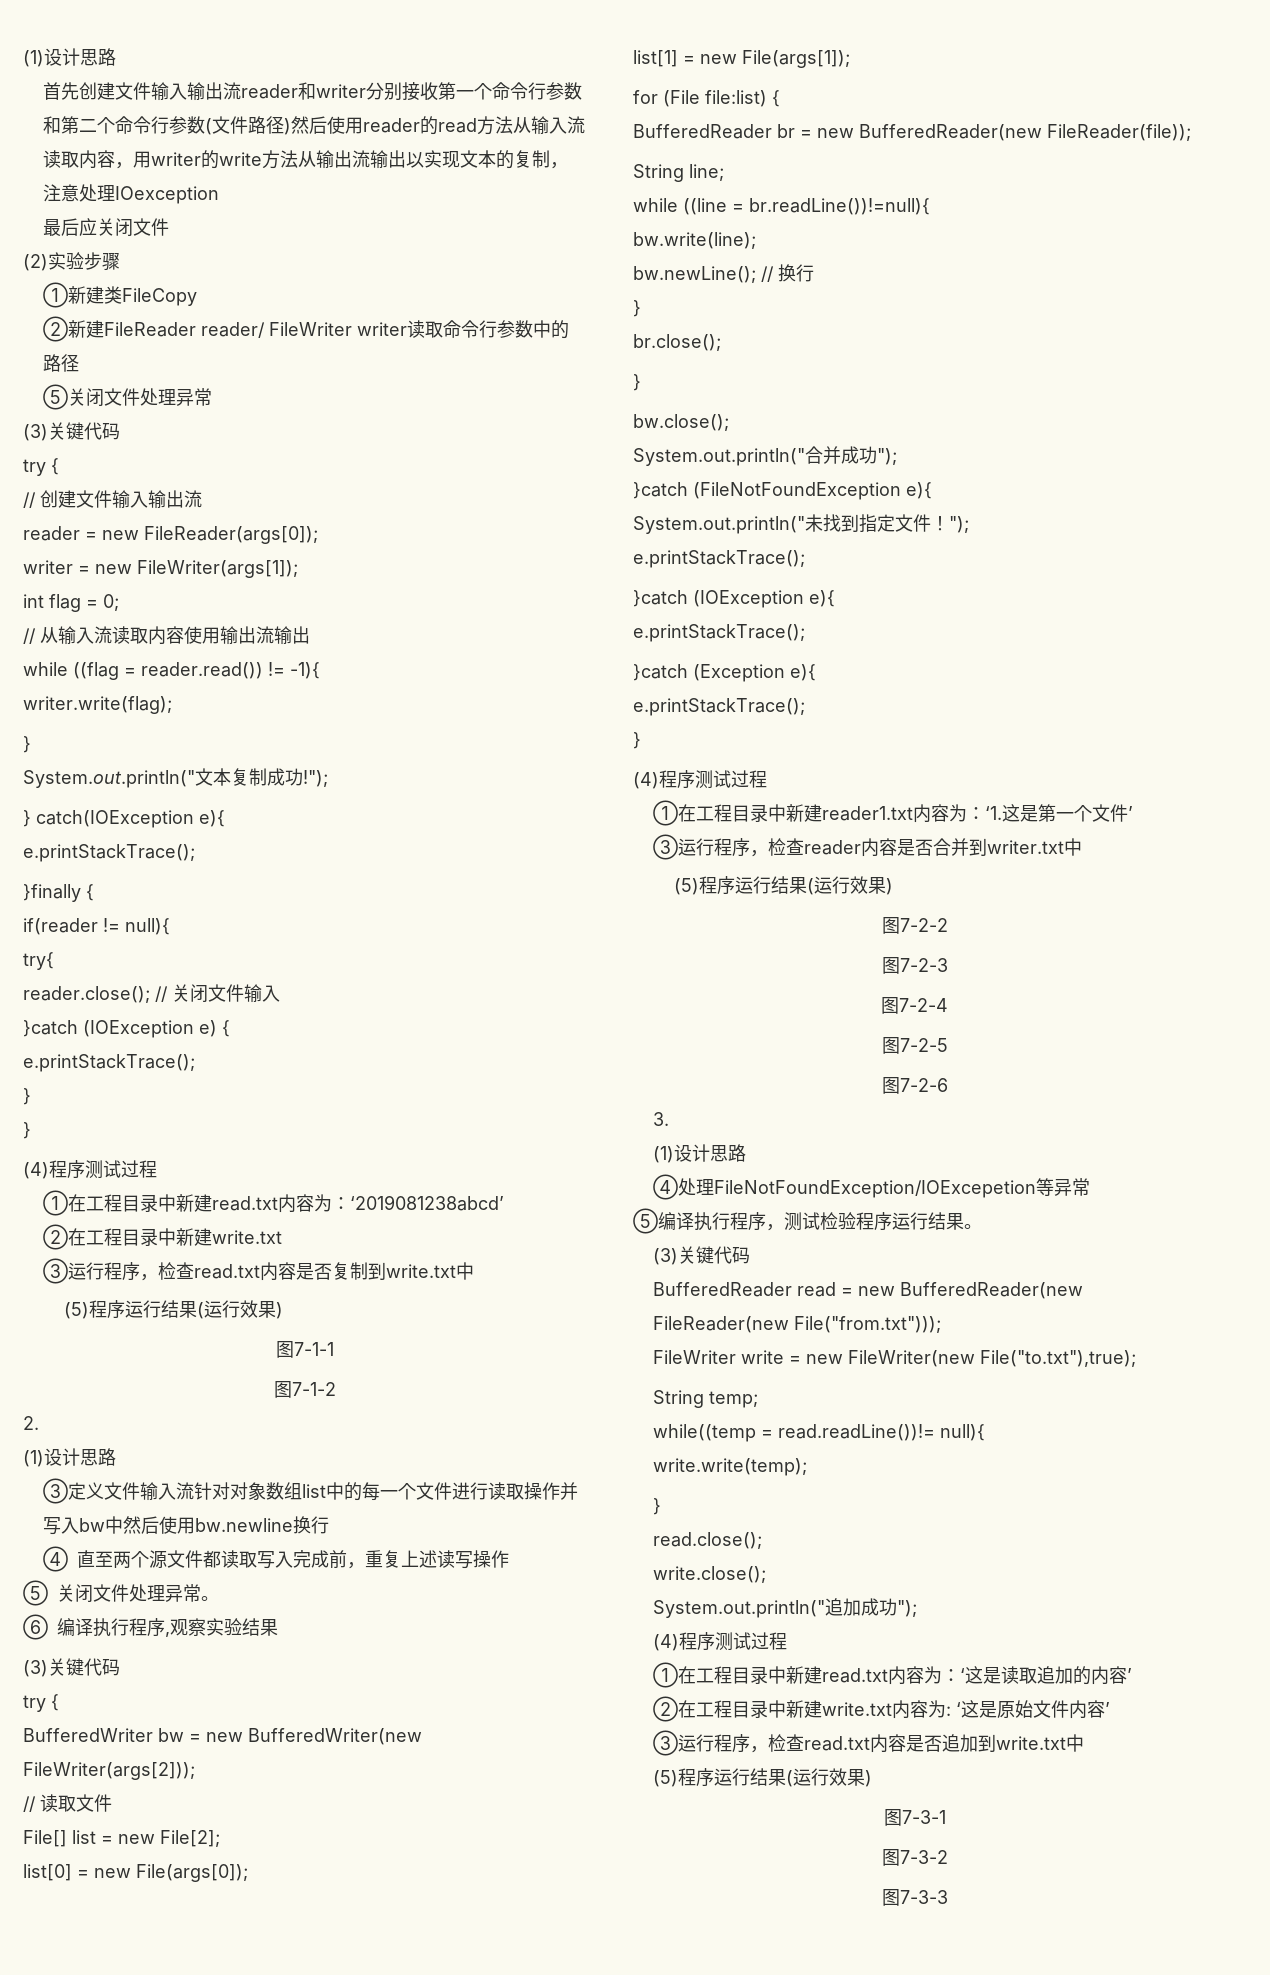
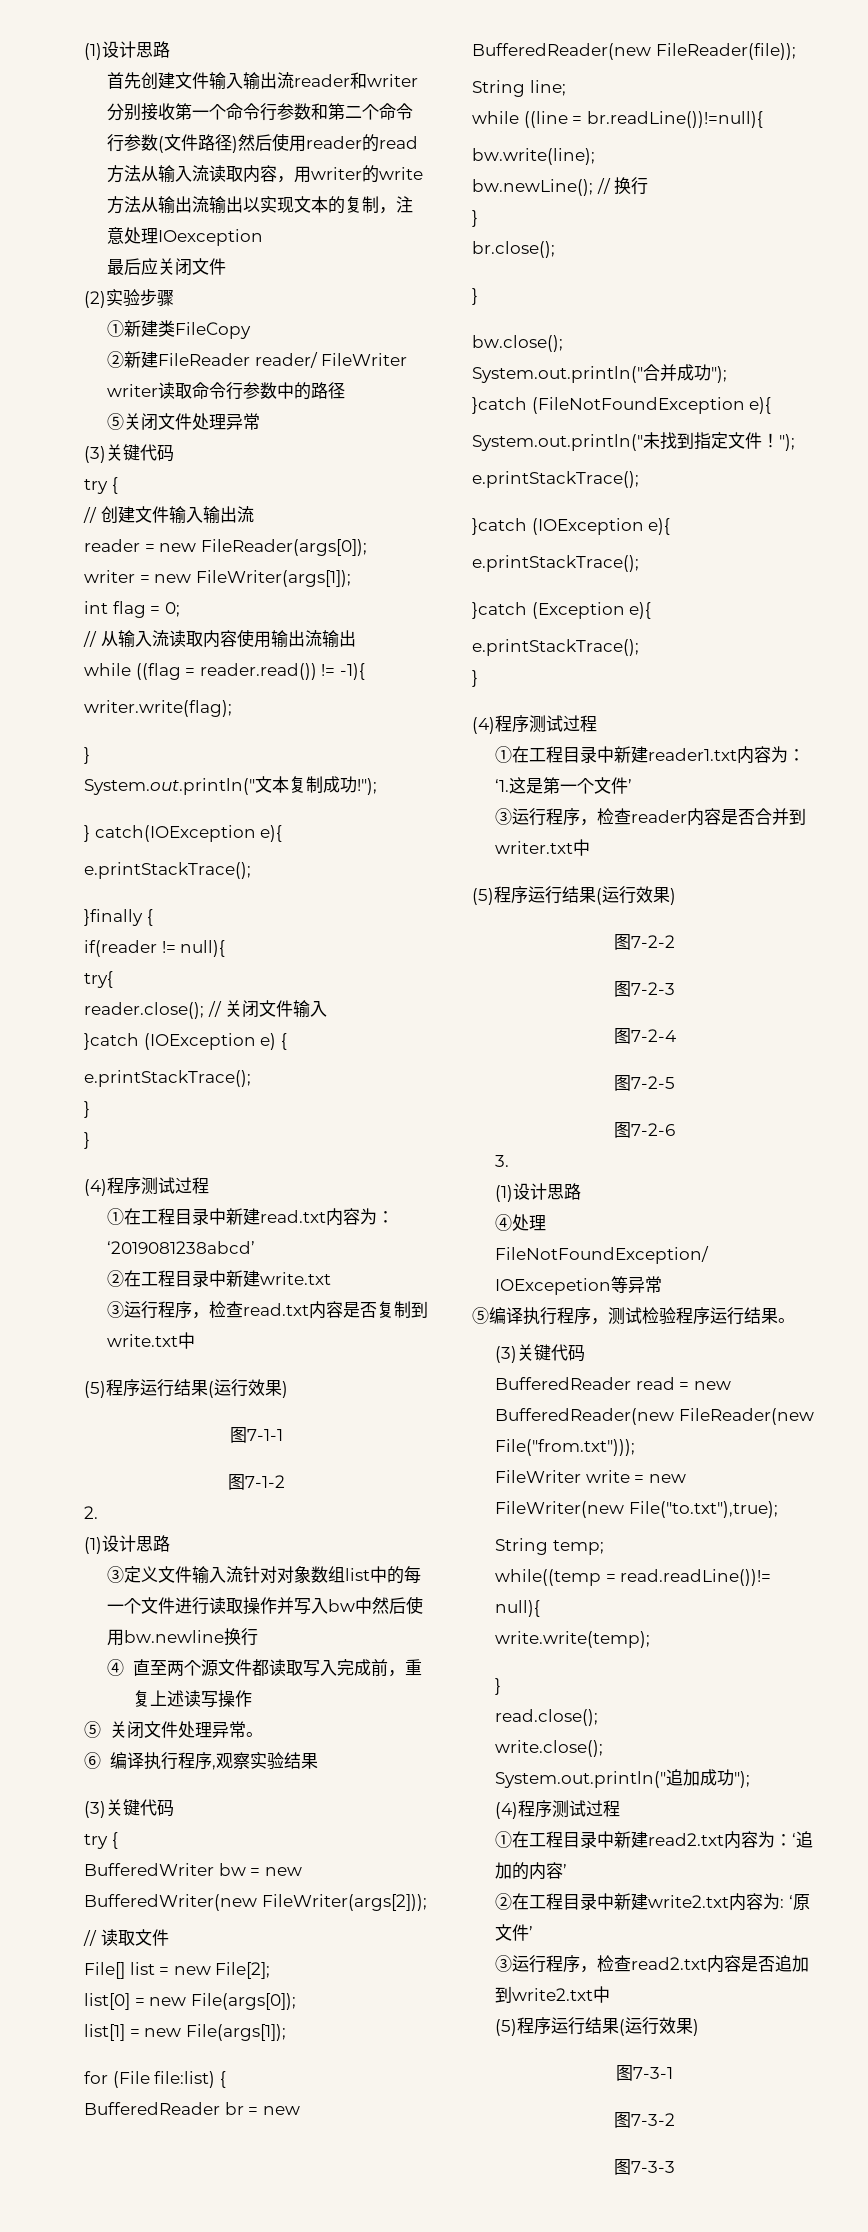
- ①在工程目录中新建read.txt内容为：‘这是读取追加的内容’
+ ①在工程目录中新建read2.txt内容为：‘追加的内容’
- ②在工程目录中新建write.txt内容为: ‘这是原始文件内容’
- ③运行程序，检查read.txt内容是否追加到write.txt中
+ ②在工程目录中新建write2.txt内容为: ‘原文件’
+ ③运行程序，检查read2.txt内容是否追加到write2.txt中

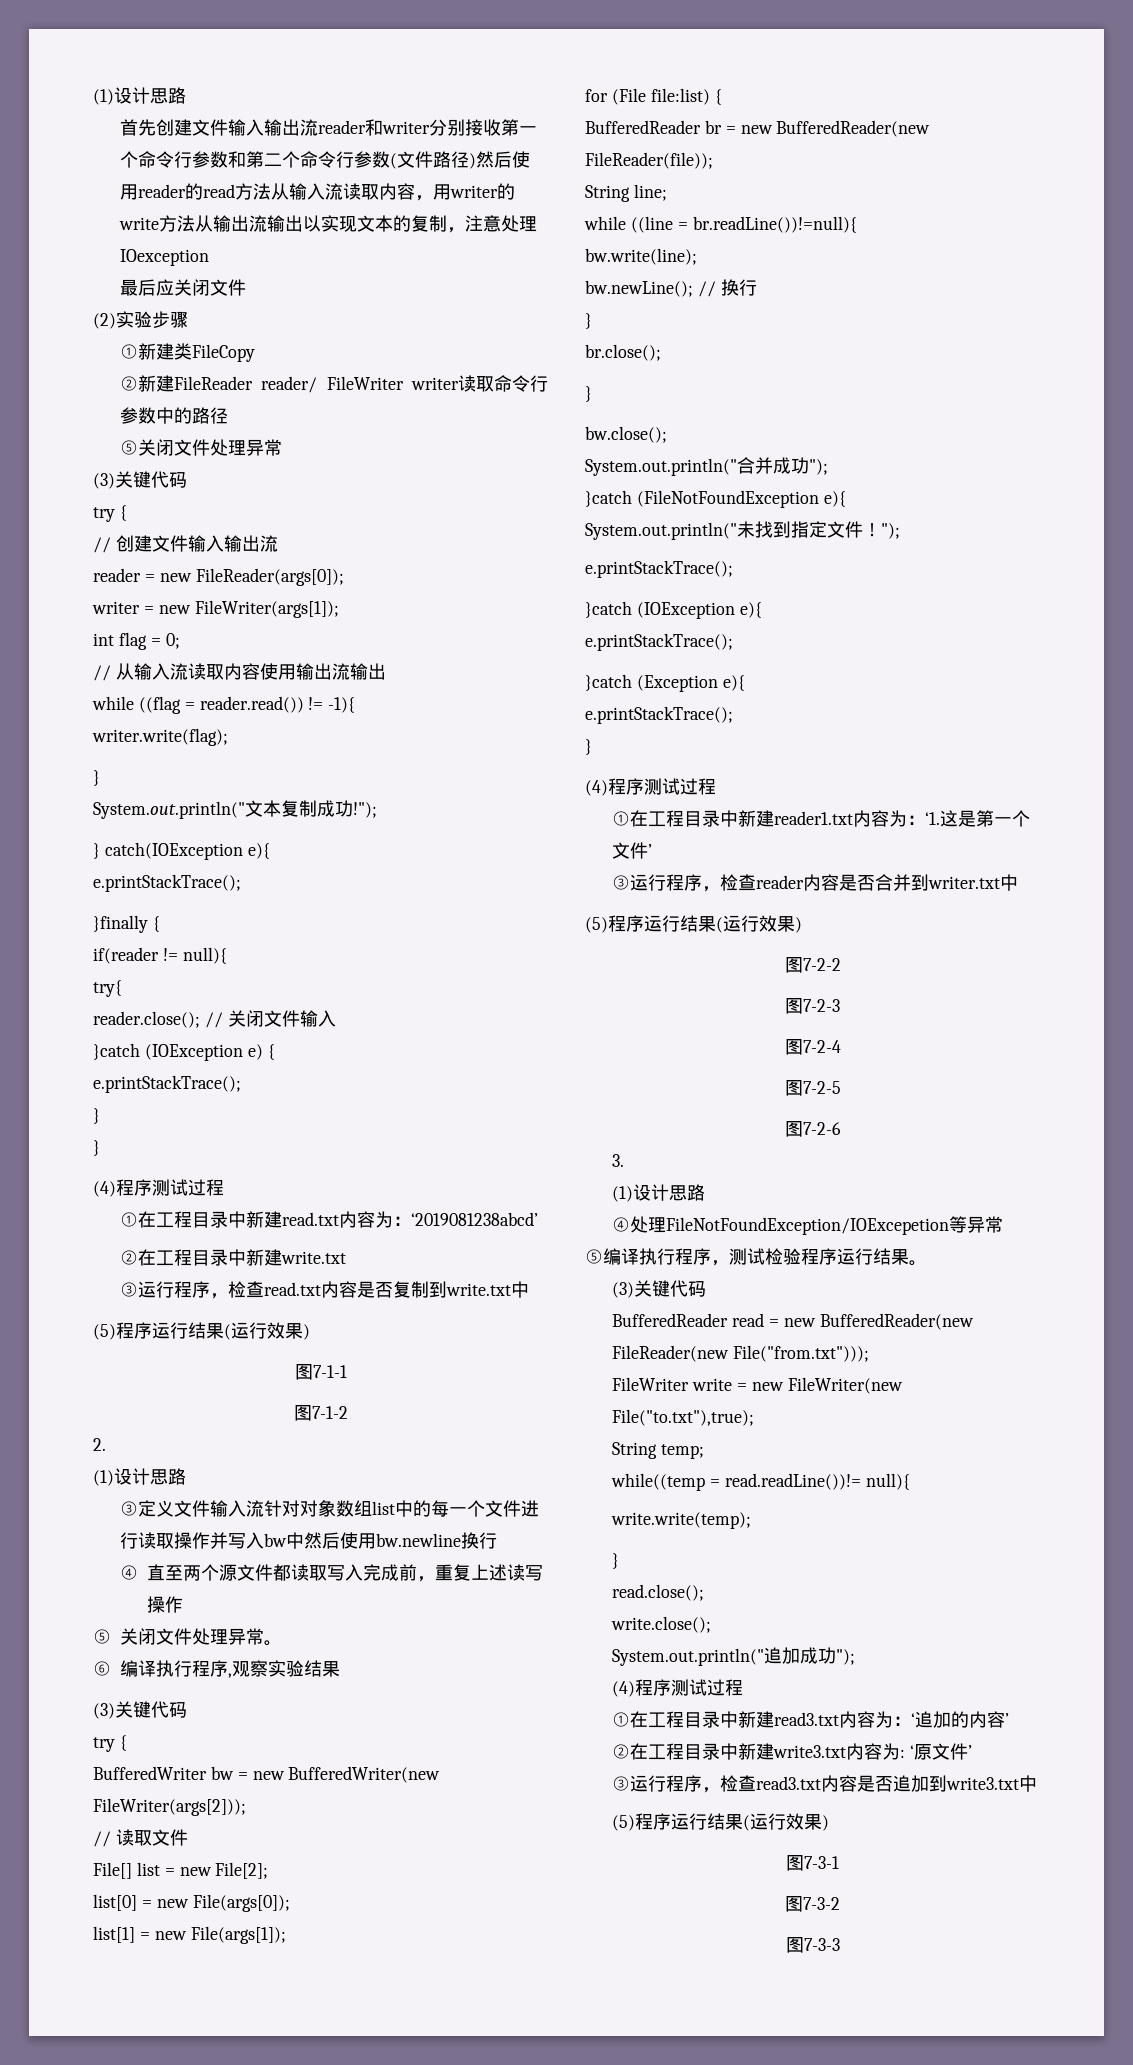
- ①在工程目录中新建read2.txt内容为：‘追加的内容’
+ ①在工程目录中新建read3.txt内容为：‘追加的内容’
- ②在工程目录中新建write2.txt内容为: ‘原文件’
+ ②在工程目录中新建write3.txt内容为: ‘原文件’
- ③运行程序，检查read2.txt内容是否追加到write2.txt中
+ ③运行程序，检查read3.txt内容是否追加到write3.txt中

